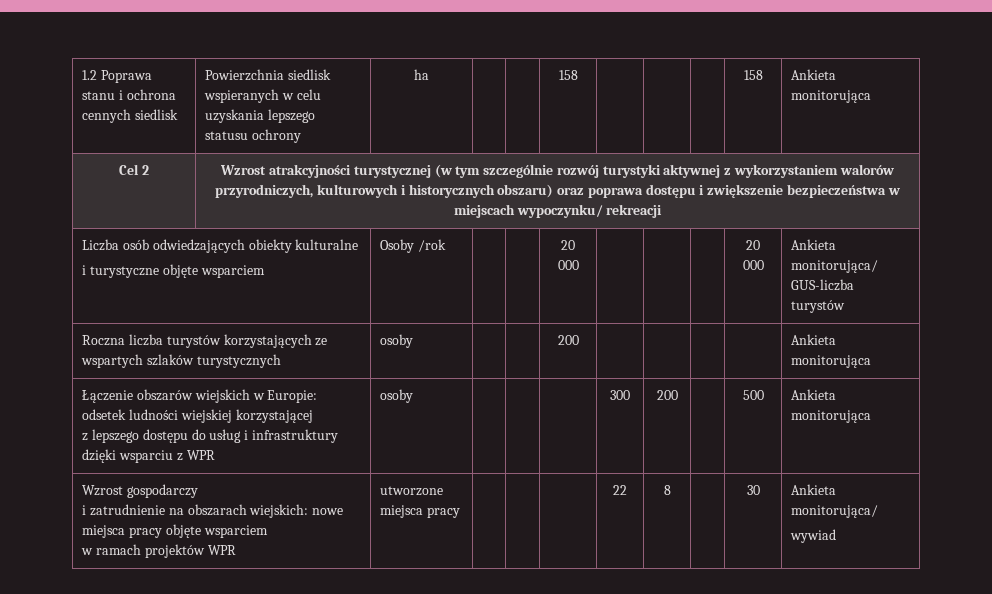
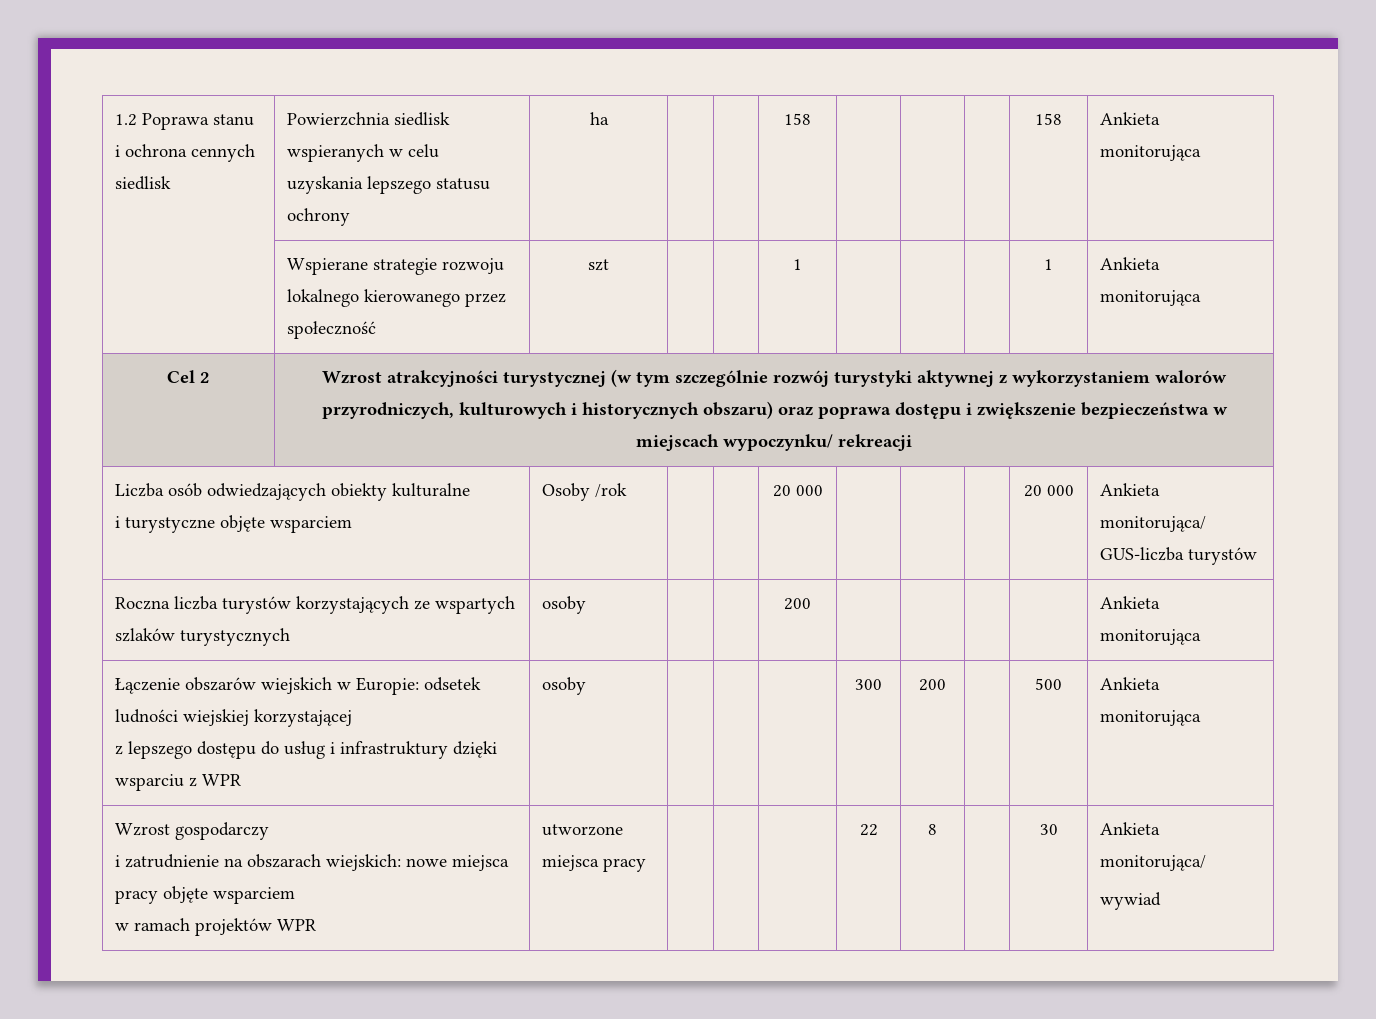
+ | Wspierane strategie rozwoju lokalnego kierowanego przez społeczność | szt | | | 1 | | | | 1 | Ankieta monitorująca

